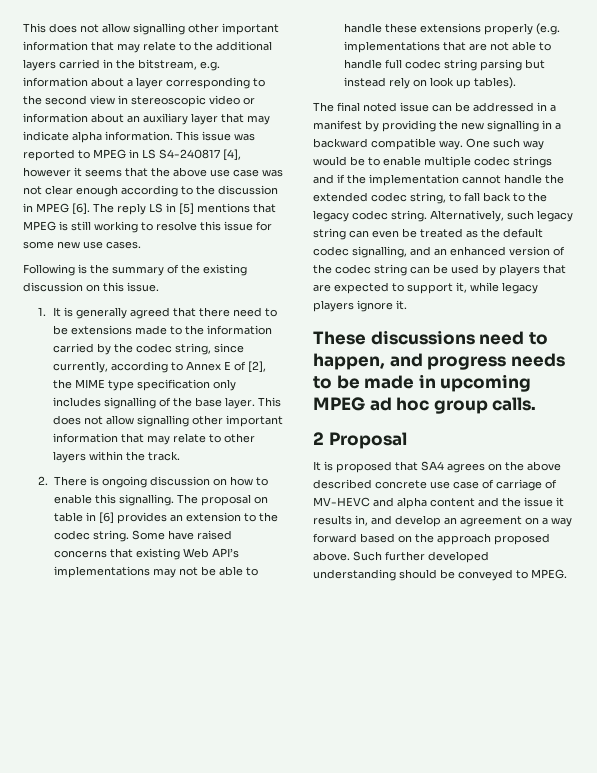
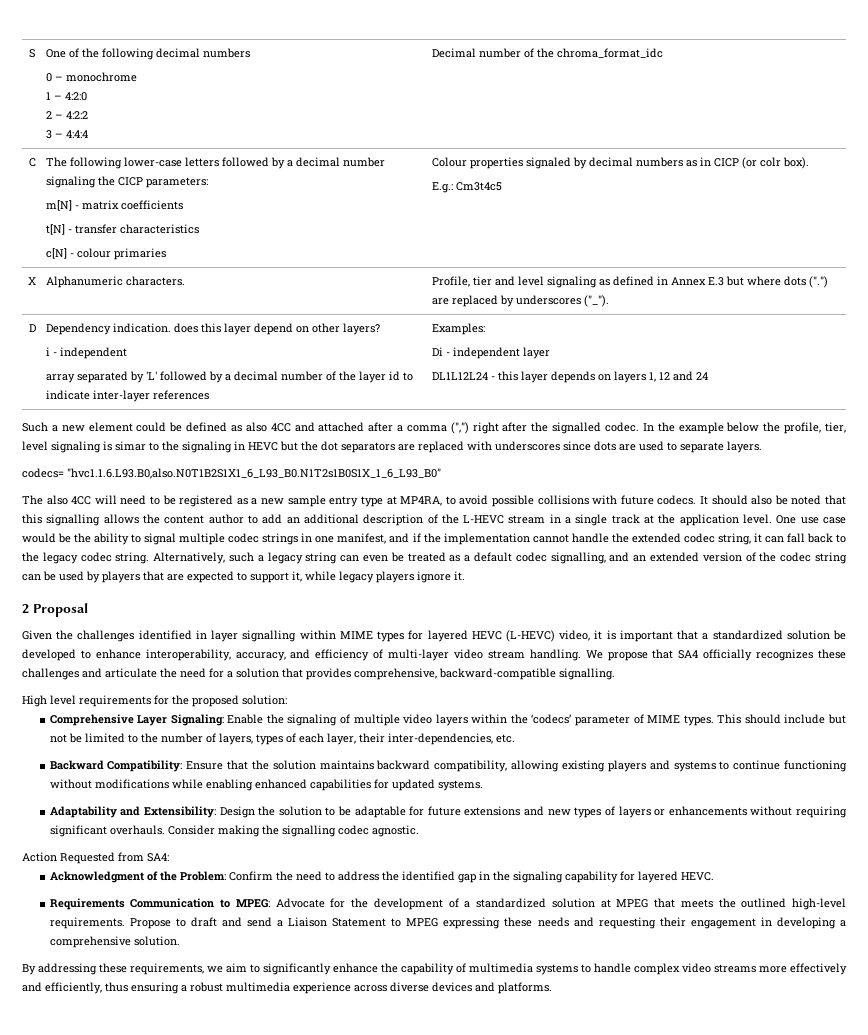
- This does not allow signalling other important information that may relate to the additional layers carried in the bitstream, e.g. information about a layer corresponding to the second view in stereoscopic video or information about an auxiliary layer that may indicate alpha information. This issue was reported to MPEG in LS S4-240817 [4], however it seems that the above use case was not clear enough according to the discussion in MPEG [6]. The reply LS in [5] mentions that MPEG is still working to resolve this issue for some new use cases.
- Following is the summary of the existing discussion on this issue.
- 1. It is generally agreed that there need to be extensions made to the information carried by the codec string, since currently, according to Annex E of [2], the MIME type specification only includes signalling of the base layer. This does not allow signalling other important information that may relate to other layers within the track.
- 2. There is ongoing discussion on how to enable this signalling. The proposal on table in [6] provides an extension to the codec string. Some have raised concerns that existing Web API’s implementations may not be able to handle these extensions properly (e.g. implementations that are not able to handle full codec string parsing but instead rely on look up tables).
- The final noted issue can be addressed in a manifest by providing the new signalling in a backward compatible way. One such way would be to enable multiple codec strings and if the implementation cannot handle the extended codec string, to fall back to the legacy codec string.
+ S | One of the following decimal numbers
+ 0 – monochrome
+ 1 – 4:2:0
+ 2 – 4:2:2
+ 3 – 4:4:4 | Decimal number of the chroma_format_idc
+ C | The following lower-case letters followed by a decimal number signaling the CICP parameters:
+ m[N] - matrix coefficients
+ t[N] - transfer characteristics
+ c[N] - colour primaries | Colour properties signaled by decimal numbers as in CICP (or colr box).
+ E.g.: Cm3t4c5
+ X | Alphanumeric characters. | Profile, tier and level signaling as defined in Annex E.3 but where dots (".") are replaced by underscores ("_").
+ D | Dependency indication. does this layer depend on other layers?
+ i - independent
+ array separated by 'L' followed by a decimal number of the layer id to indicate inter-layer references | Examples:
+ Di - independent layer
+ DL1L12L24 - this layer depends on layers 1, 12 and 24
+ Such a new element could be defined as also 4CC and attached after a comma (",") right after the signalled codec. In the example below the profile, tier, level signaling is simar to the signaling in HEVC but the dot separators are replaced with underscores since dots are used to separate layers.
+ codecs= "hvc1.1.6.L93.B0,also.N0T1B2S1X1_6_L93_B0.N1T2s1B0S1X_1_6_L93_B0"
+ The also 4CC will need to be registered as a new sample entry type at MP4RA, to avoid possible collisions with future codecs. It should also be noted that this signalling allows the content author to add an additional description of the L-HEVC stream in a single track at the application level. One use case would be the ability to signal multiple codec strings in one manifest, and if the implementation cannot handle the extended codec string, it can fall back to the legacy codec string.
- Alternatively, such legacy string can even be treated as the default codec signalling, and an enhanced version of the codec string can be used by players that are expected to support it, while legacy players ignore it.
+ Alternatively, such a legacy string can even be treated as a default codec signalling, and an extended version of the codec string can be used by players that are expected to support it, while legacy players ignore it.
- These discussions need to happen, and progress needs to be made in upcoming MPEG ad hoc group calls.
  2 Proposal
- It is proposed that SA4 agrees on the above described concrete use case of carriage of MV-HEVC and alpha content and the issue it results in, and develop an agreement on a way forward based on the approach proposed above. Such further developed understanding should be conveyed to MPEG.
+ Given the challenges identified in layer signalling within MIME types for layered HEVC (L-HEVC) video, it is important that a standardized solution be developed to enhance interoperability, accuracy, and efficiency of multi-layer video stream handling. We propose that SA4 officially recognizes these challenges and articulate the need for a solution that provides comprehensive, backward-compatible signalling.
+ High level requirements for the proposed solution:
+ Comprehensive Layer Signaling: Enable the signaling of multiple video layers within the ‘codecs’ parameter of MIME types. This should include but not be limited to the number of layers, types of each layer, their inter-dependencies, etc.
+ Backward Compatibility: Ensure that the solution maintains backward compatibility, allowing existing players and systems to continue functioning without modifications while enabling enhanced capabilities for updated systems.
+ Adaptability and Extensibility: Design the solution to be adaptable for future extensions and new types of layers or enhancements without requiring significant overhauls. Consider making the signalling codec agnostic.
+ Action Requested from SA4:
+ Acknowledgment of the Problem: Confirm the need to address the identified gap in the signaling capability for layered HEVC.
+ Requirements Communication to MPEG: Advocate for the development of a standardized solution at MPEG that meets the outlined high-level requirements. Propose to draft and send a Liaison Statement to MPEG expressing these needs and requesting their engagement in developing a comprehensive solution.
+ By addressing these requirements, we aim to significantly enhance the capability of multimedia systems to handle complex video streams more effectively and efficiently, thus ensuring a robust multimedia experience across diverse devices and platforms.

